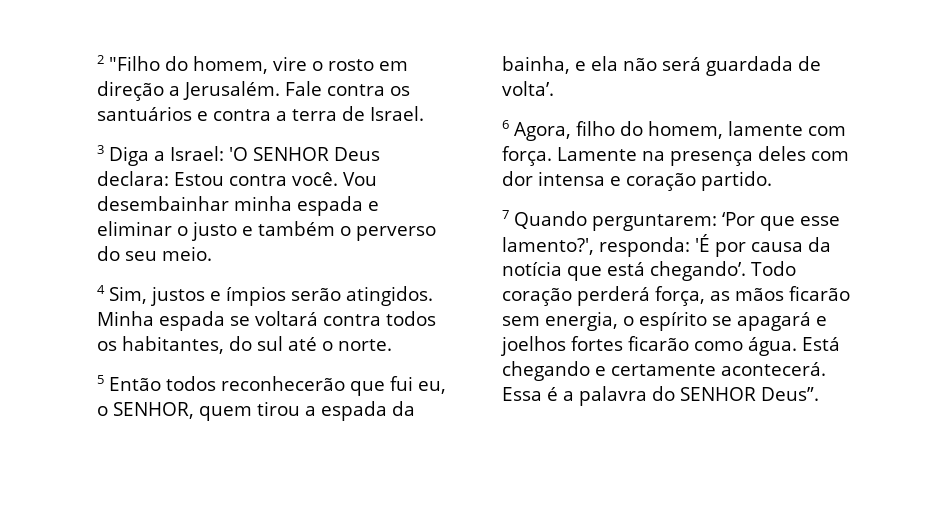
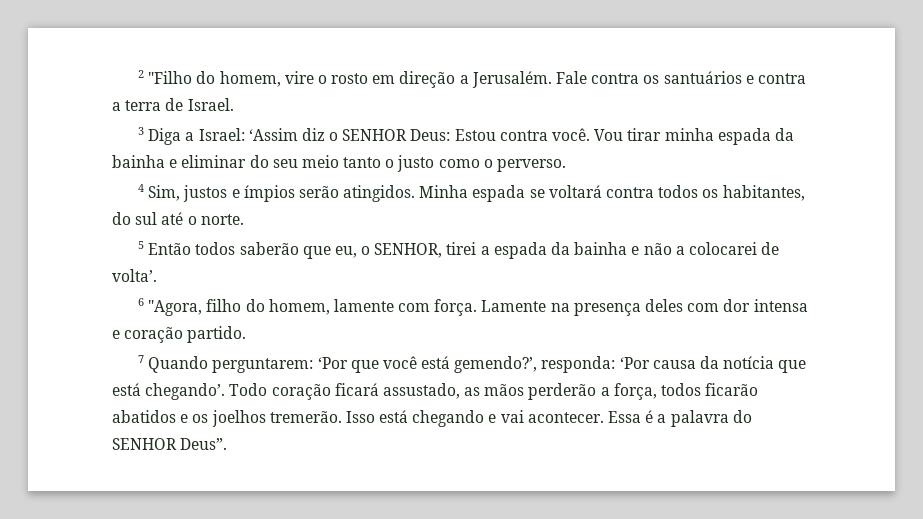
- 3 Diga a Israel: 'O SENHOR Deus declara: Estou contra você.
+ 3 Diga a Israel: ‘Assim diz o SENHOR Deus: Estou contra você.
- Vou desembainhar minha espada e eliminar o justo e também o perverso do seu meio.
+ Vou tirar minha espada da bainha e eliminar do seu meio tanto o justo como o perverso.
- 5 Então todos reconhecerão que fui eu, o SENHOR, quem tirou a espada da bainha, e ela não será guardada de volta’.
+ 5 Então todos saberão que eu, o SENHOR, tirei a espada da bainha e não a colocarei de volta’.
- 6 Agora, filho do homem, lamente com força.
+ 6 "Agora, filho do homem, lamente com força.
- 7 Quando perguntarem: ‘Por que esse lamento?', responda: 'É por causa da notícia que está chegando’.
+ 7 Quando perguntarem: ‘Por que você está gemendo?’, responda: ‘Por causa da notícia que está chegando’.
- Todo coração perderá força, as mãos ficarão sem energia, o espírito se apagará e joelhos fortes ficarão como água. Está chegando e certamente acontecerá.
+ Todo coração ficará assustado, as mãos perderão a força, todos ficarão abatidos e os joelhos tremerão. Isso está chegando e vai acontecer.

